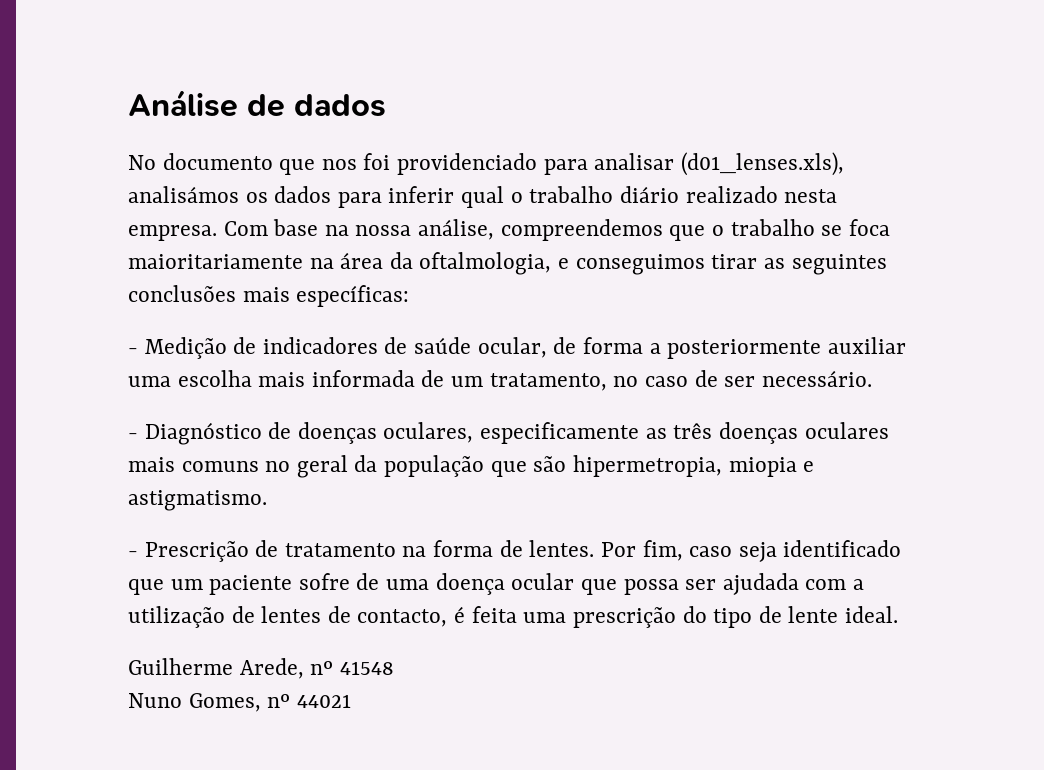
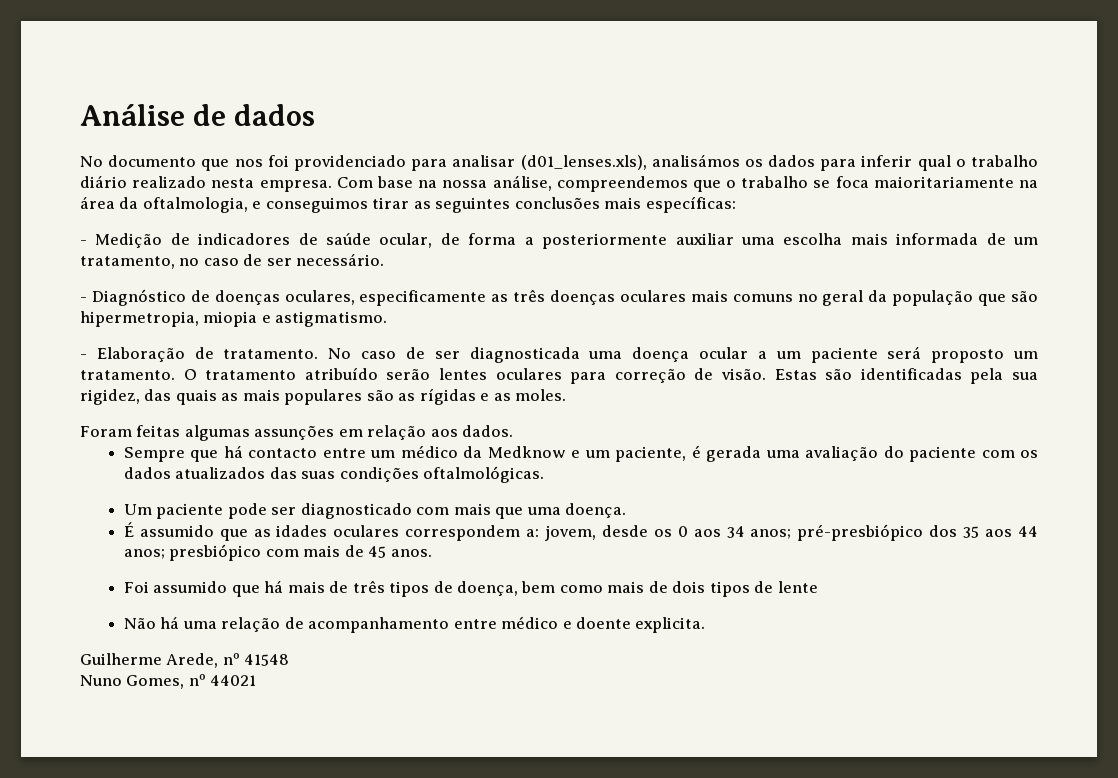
- - Prescrição de tratamento na forma de lentes. Por fim, caso seja identificado que um paciente sofre de uma doença ocular que possa ser ajudada com a utilização de lentes de contacto, é feita uma prescrição do tipo de lente ideal.
+ - Elaboração de tratamento. No caso de ser diagnosticada uma doença ocular a um paciente será proposto um tratamento. O tratamento atribuído serão lentes oculares para correção de visão. Estas são identificadas pela sua rigidez, das quais as mais populares são as rígidas e as moles.
+ Foram feitas algumas assunções em relação aos dados.
+ Sempre que há contacto entre um médico da Medknow e um paciente, é gerada uma avaliação do paciente com os dados atualizados das suas condições oftalmológicas.
+ Um paciente pode ser diagnosticado com mais que uma doença.
+ É assumido que as idades oculares correspondem a: jovem, desde os 0 aos 34 anos; pré-presbiópico dos 35 aos 44 anos; presbiópico com mais de 45 anos.
+ Foi assumido que há mais de três tipos de doença, bem como mais de dois tipos de lente
+ Não há uma relação de acompanhamento entre médico e doente explicita.

